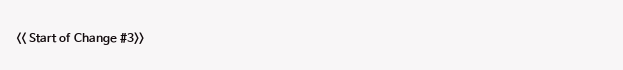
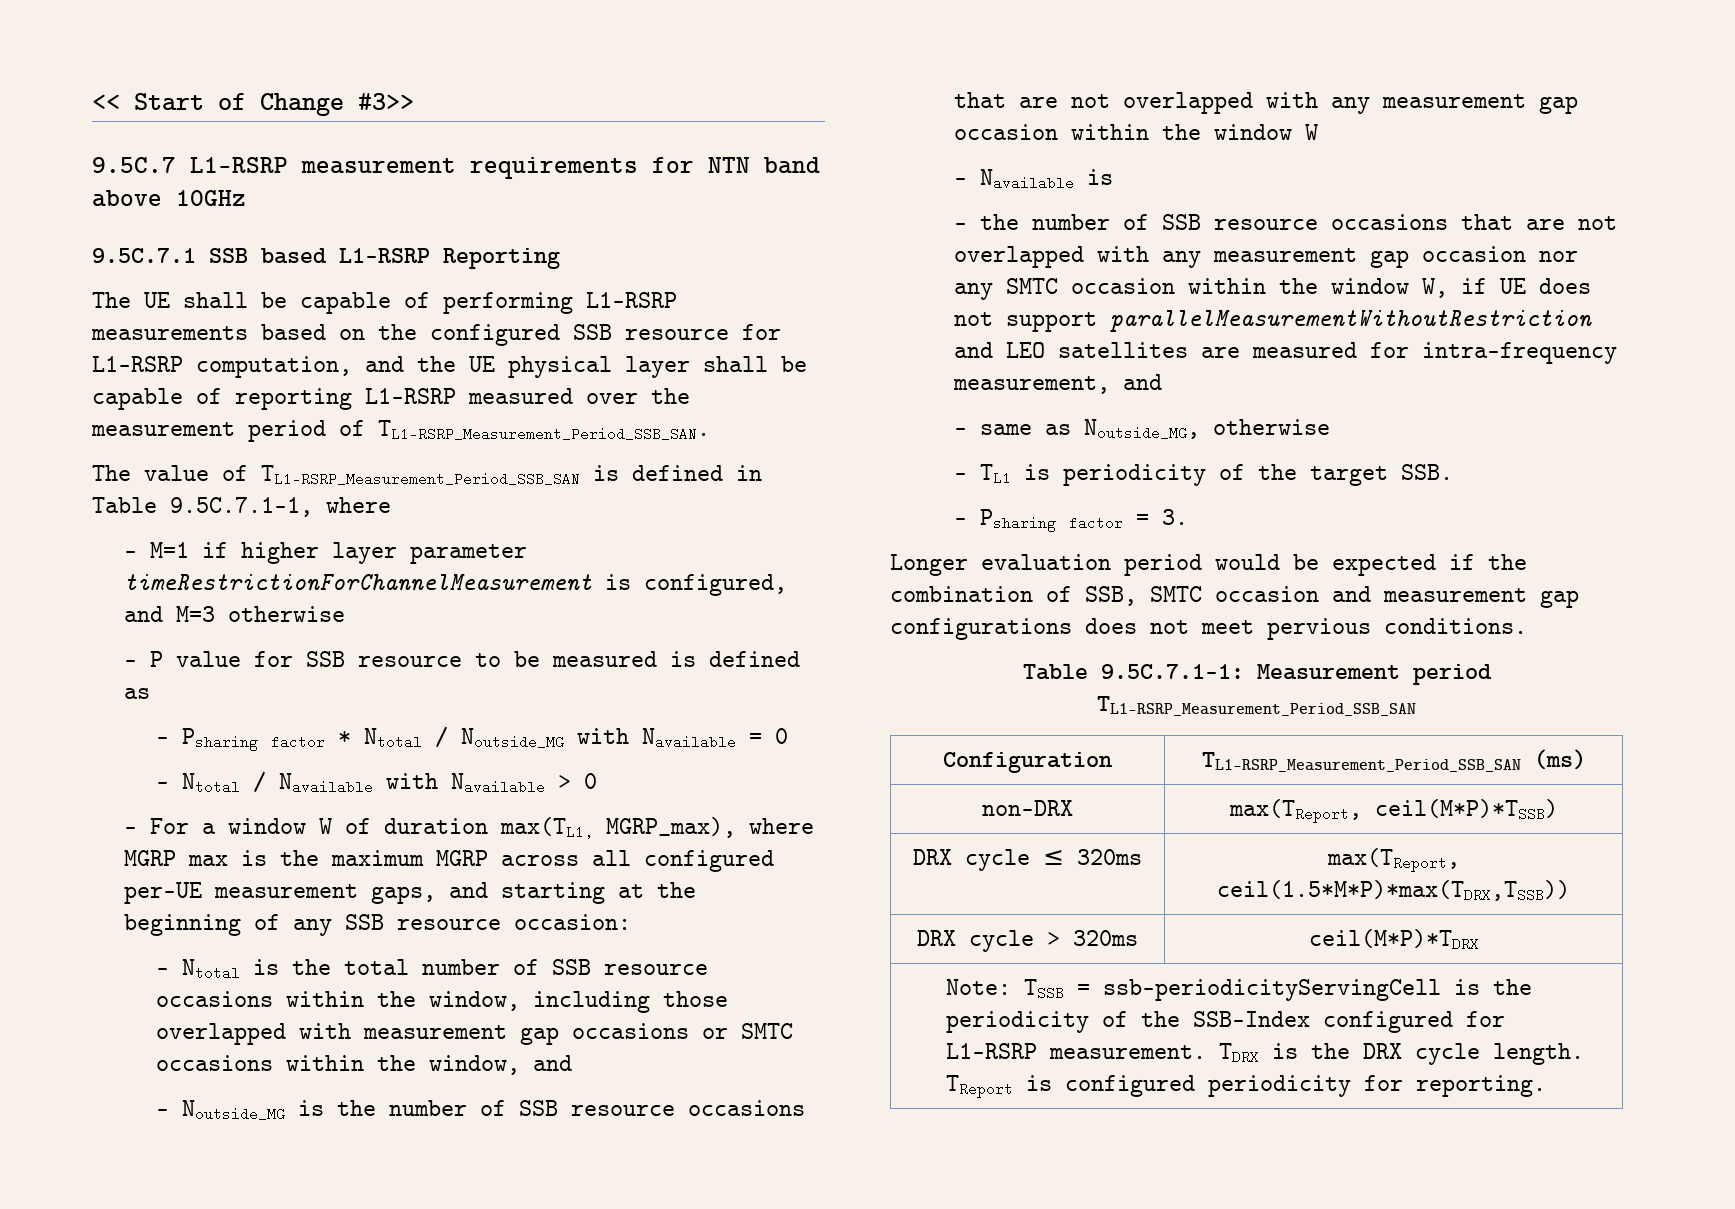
+ 9.5C.7 L1-RSRP measurement requirements for NTN band above 10GHz
+ 9.5C.7.1 SSB based L1-RSRP Reporting
+ The UE shall be capable of performing L1-RSRP measurements based on the configured SSB resource for L1-RSRP computation, and the UE physical layer shall be capable of reporting L1-RSRP measured over the measurement period of TL1-RSRP_Measurement_Period_SSB_SAN.
+ The value of TL1-RSRP_Measurement_Period_SSB_SAN is defined in Table 9.5C.7.1-1, where
+ - M=1 if higher layer parameter timeRestrictionForChannelMeasurement is configured, and M=3 otherwise
+ - P value for SSB resource to be measured is defined as
+ - Psharing factor * Ntotal / Noutside_MG with Navailable = 0
+ - Ntotal / Navailable with Navailable > 0
+ - For a window W of duration max(TL1, MGRP_max), where MGRP max is the maximum MGRP across all configured per-UE measurement gaps, and starting at the beginning of any SSB resource occasion:
+ - Ntotal is the total number of SSB resource occasions within the window, including those overlapped with measurement gap occasions or SMTC occasions within the window, and
+ - Noutside_MG is the number of SSB resource occasions that are not overlapped with any measurement gap occasion within the window W
+ - Navailable is
+ - the number of SSB resource occasions that are not overlapped with any measurement gap occasion nor any SMTC occasion within the window W, if UE does not support parallelMeasurementWithoutRestriction and LEO satellites are measured for intra-frequency measurement, and
+ - same as Noutside_MG, otherwise
+ - TL1 is periodicity of the target SSB.
+ - Psharing factor = 3.
+ Longer evaluation period would be expected if the combination of SSB, SMTC occasion and measurement gap configurations does not meet pervious conditions.
+ Table 9.5C.7.1-1: Measurement period TL1-RSRP_Measurement_Period_SSB_SAN
+ Configuration | TL1-RSRP_Measurement_Period_SSB_SAN (ms)
+ non-DRX | max(TReport, ceil(M*P)*TSSB)
+ DRX cycle ≤ 320ms | max(TReport, ceil(1.5*M*P)*max(TDRX,TSSB))
+ DRX cycle > 320ms | ceil(M*P)*TDRX
+ Note: TSSB = ssb-periodicityServingCell is the periodicity of the SSB-Index configured for L1-RSRP measurement. TDRX is the DRX cycle length. TReport is configured periodicity for reporting.

